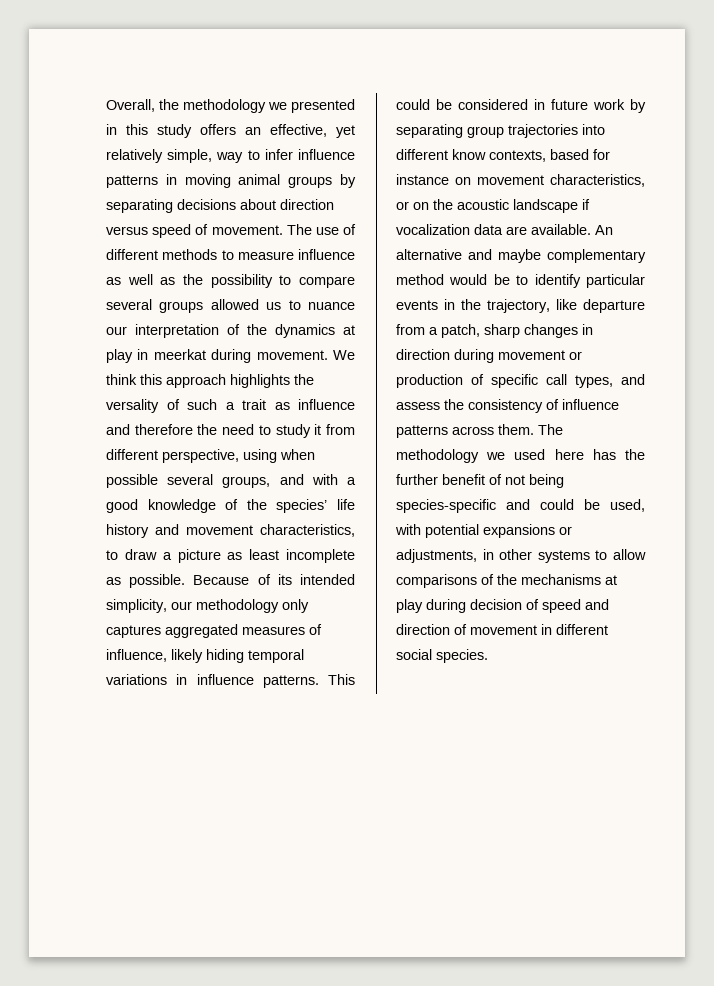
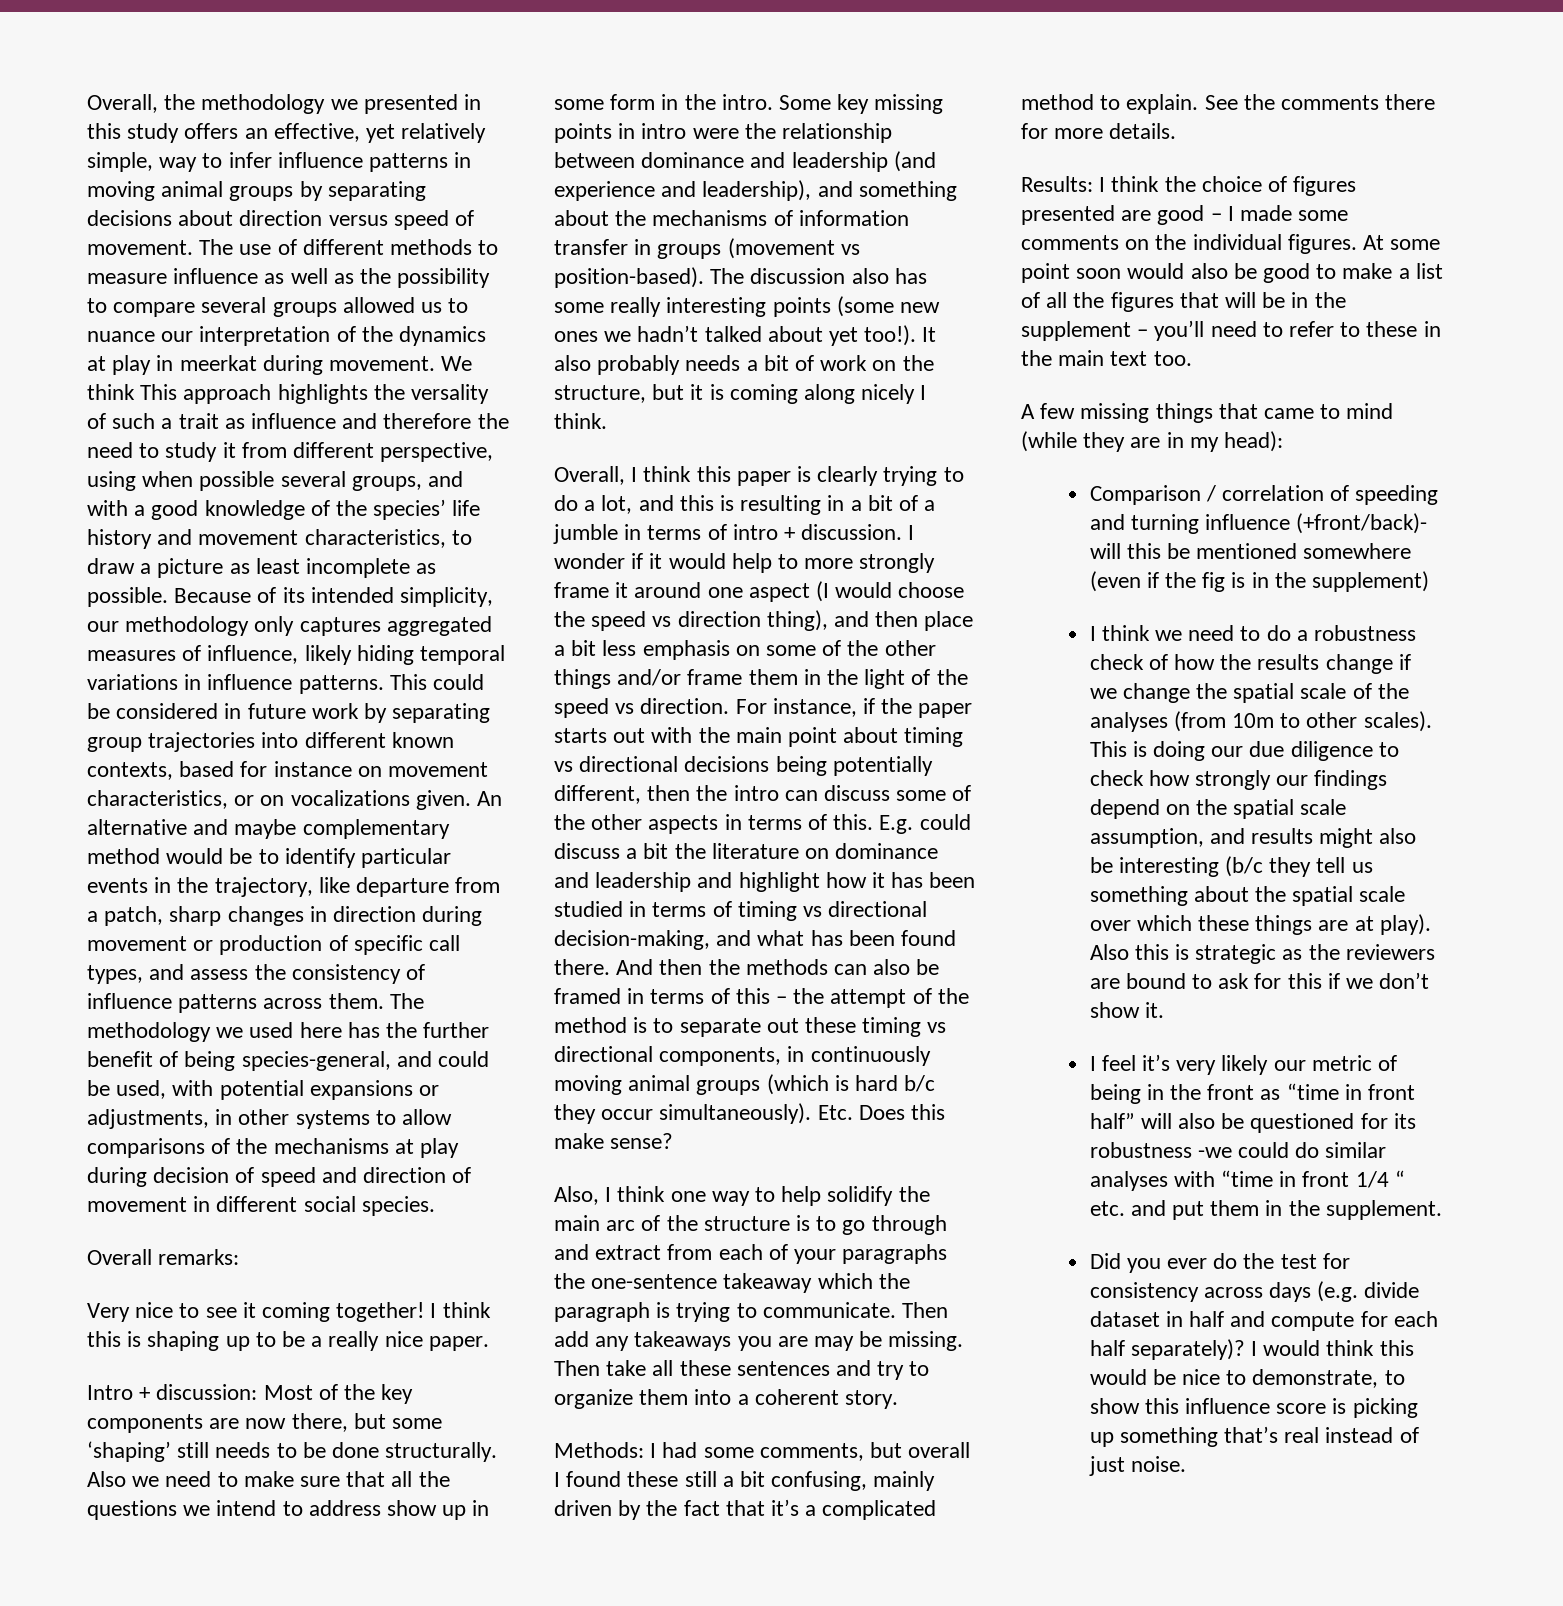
- We think this approach highlights the versality of such a trait as influence and therefore the need to study it from different perspective, using when possible several groups, and with a good knowledge of the species’ life history and movement characteristics, to draw a picture as least incomplete as possible.
+ We think This approach highlights the versality of such a trait as influence and therefore the need to study it from different perspective, using when possible several groups, and with a good knowledge of the species’ life history and movement characteristics, to draw a picture as least incomplete as possible.
- This could be considered in future work by separating group trajectories into different know contexts, based for instance on movement characteristics, or on the acoustic landscape if vocalization data are available.
+ This could be considered in future work by separating group trajectories into different known contexts, based for instance on movement characteristics, or on vocalizations given.
- The methodology we used here has the further benefit of not being species-specific and could be used, with potential expansions or adjustments, in other systems to allow comparisons of the mechanisms at play during decision of speed and direction of movement in different social species.
+ The methodology we used here has the further benefit of being species-general, and could be used, with potential expansions or adjustments, in other systems to allow comparisons of the mechanisms at play during decision of speed and direction of movement in different social species.
+ Overall remarks:
+ Very nice to see it coming together! I think this is shaping up to be a really nice paper.
+ Intro + discussion: Most of the key components are now there, but some ‘shaping’ still needs to be done structurally. Also we need to make sure that all the questions we intend to address show up in some form in the intro. Some key missing points in intro were the relationship between dominance and leadership (and experience and leadership), and something about the mechanisms of information transfer in groups (movement vs position-based). The discussion also has some really interesting points (some new ones we hadn’t talked about yet too!). It also probably needs a bit of work on the structure, but it is coming along nicely I think.
+ Overall, I think this paper is clearly trying to do a lot, and this is resulting in a bit of a jumble in terms of intro + discussion. I wonder if it would help to more strongly frame it around one aspect (I would choose the speed vs direction thing), and then place a bit less emphasis on some of the other things and/or frame them in the light of the speed vs direction. For instance, if the paper starts out with the main point about timing vs directional decisions being potentially different, then the intro can discuss some of the other aspects in terms of this. E.g. could discuss a bit the literature on dominance and leadership and highlight how it has been studied in terms of timing vs directional decision-making, and what has been found there. And then the methods can also be framed in terms of this – the attempt of the method is to separate out these timing vs directional components, in continuously moving animal groups (which is hard b/c they occur simultaneously). Etc. Does this make sense?
+ Also, I think one way to help solidify the main arc of the structure is to go through and extract from each of your paragraphs the one-sentence takeaway which the paragraph is trying to communicate. Then add any takeaways you are may be missing. Then take all these sentences and try to organize them into a coherent story.
+ Methods: I had some comments, but overall I found these still a bit confusing, mainly driven by the fact that it’s a complicated method to explain. See the comments there for more details.
+ Results: I think the choice of figures presented are good – I made some comments on the individual figures. At some point soon would also be good to make a list of all the figures that will be in the supplement – you’ll need to refer to these in the main text too.
+ A few missing things that came to mind (while they are in my head):
+ Comparison / correlation of speeding and turning influence (+front/back)- will this be mentioned somewhere (even if the fig is in the supplement)
+ I think we need to do a robustness check of how the results change if we change the spatial scale of the analyses (from 10m to other scales). This is doing our due diligence to check how strongly our findings depend on the spatial scale assumption, and results might also be interesting (b/c they tell us something about the spatial scale over which these things are at play). Also this is strategic as the reviewers are bound to ask for this if we don’t show it.
+ I feel it’s very likely our metric of being in the front as “time in front half” will also be questioned for its robustness -we could do similar analyses with “time in front 1/4 “ etc. and put them in the supplement.
+ Did you ever do the test for consistency across days (e.g. divide dataset in half and compute for each half separately)? I would think this would be nice to demonstrate, to show this influence score is picking up something that’s real instead of just noise.

